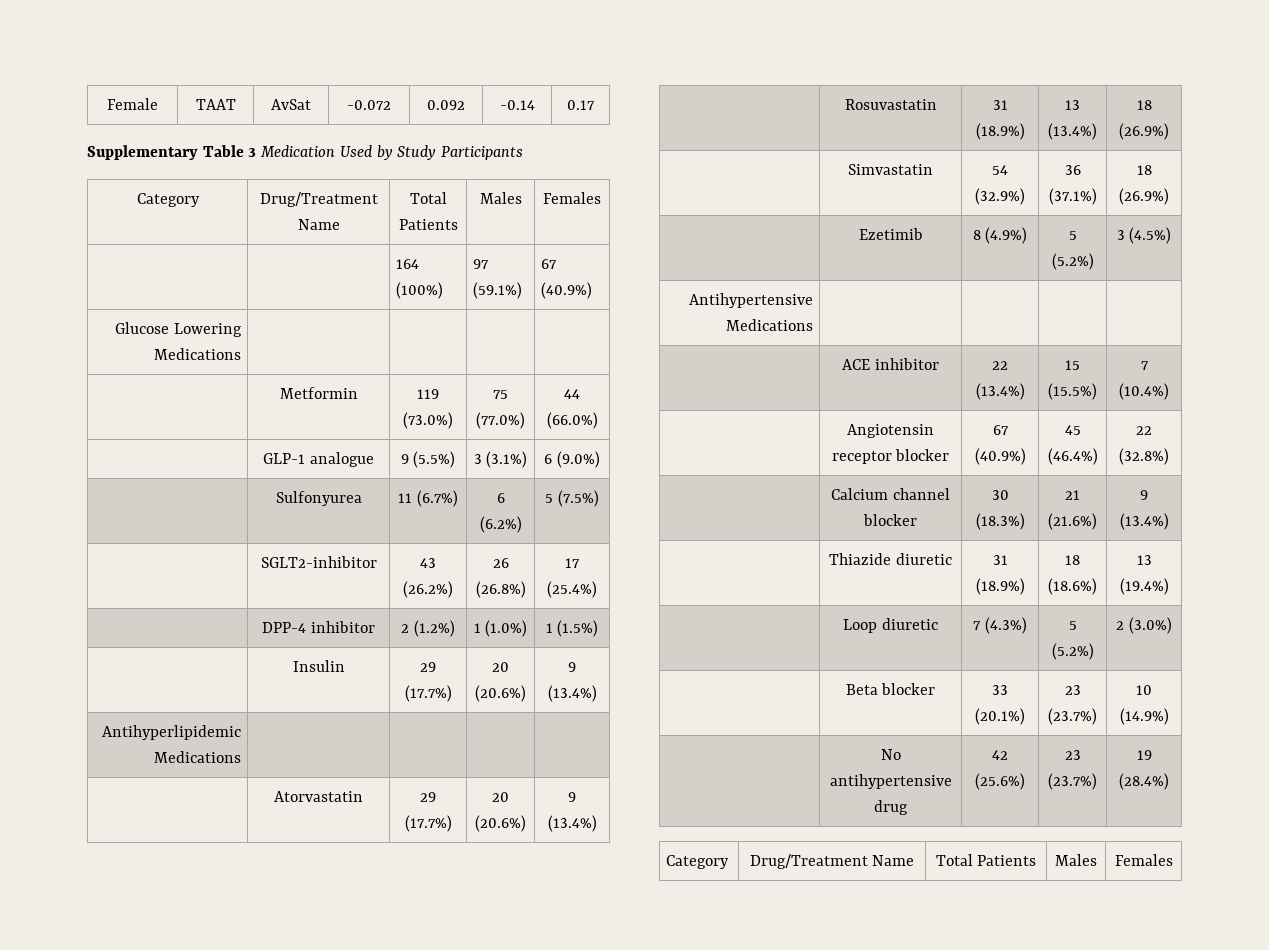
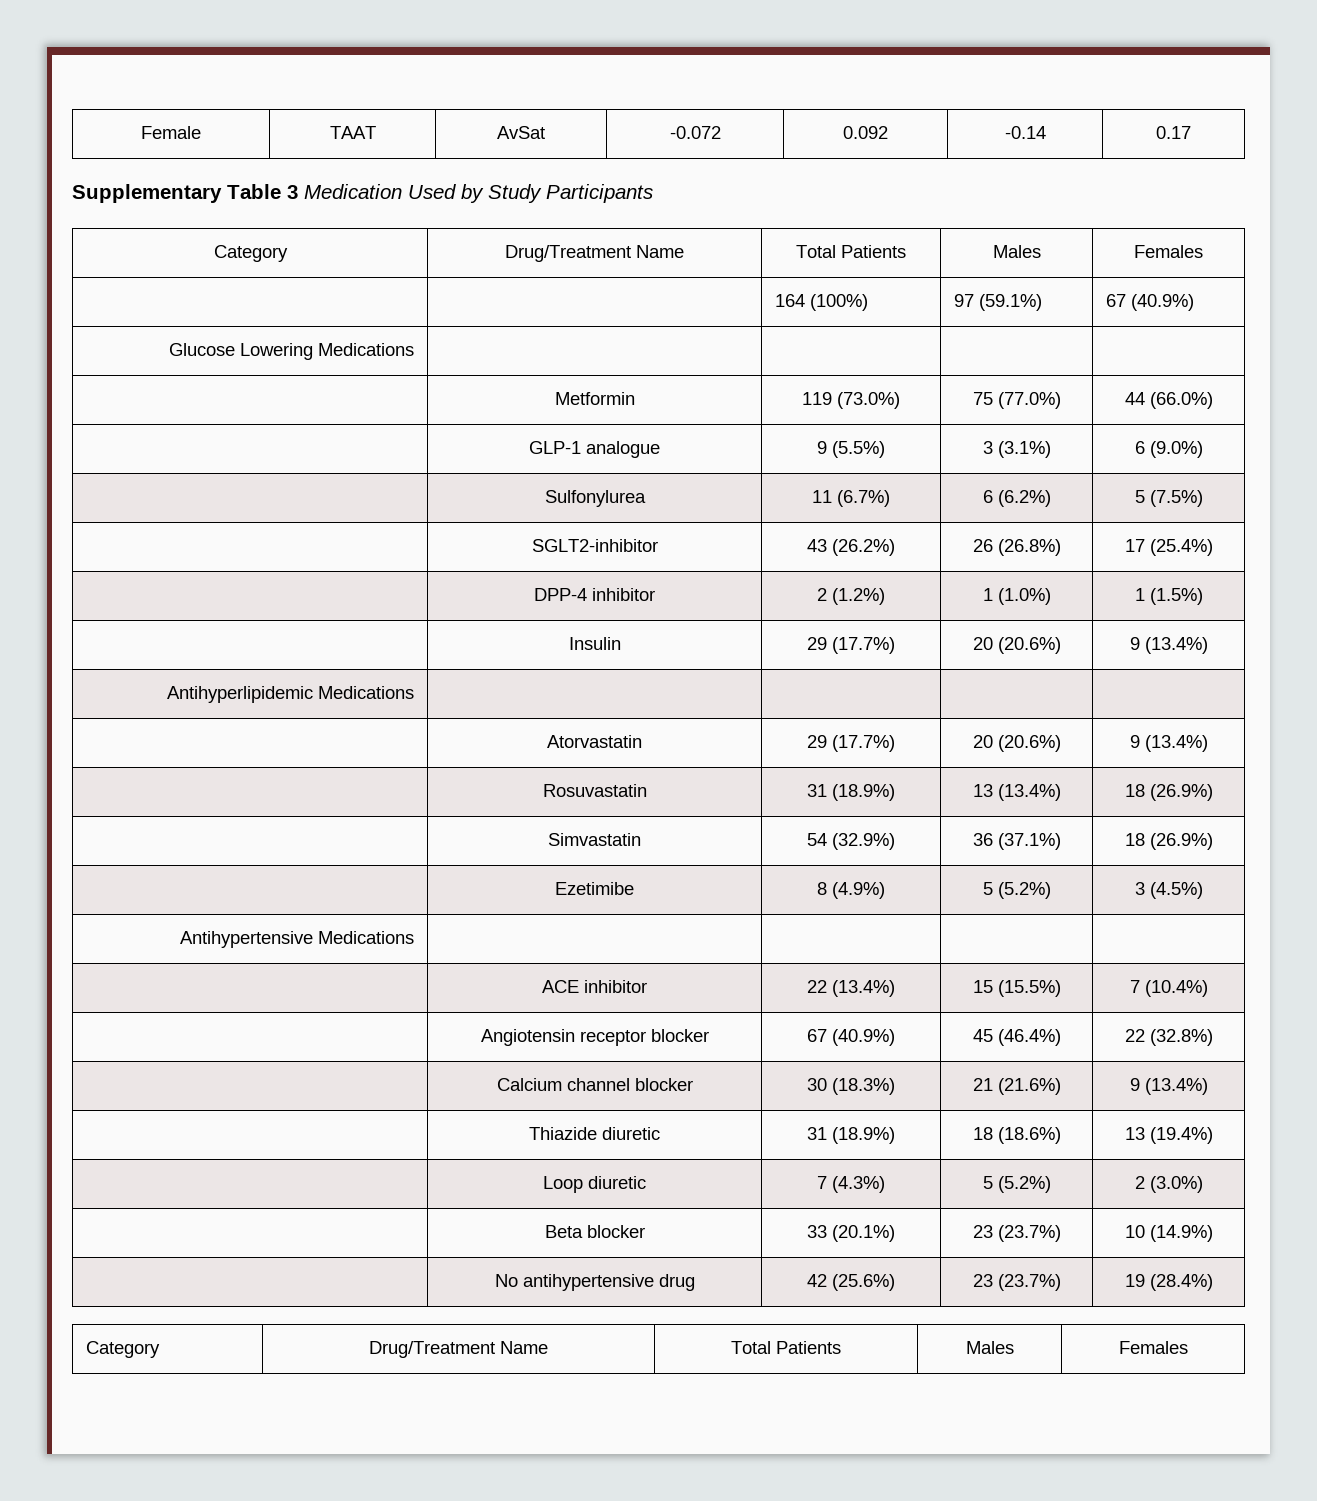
- | Sulfonyurea | 11 (6.7%) | 6 (6.2%) | 5 (7.5%)
+ | Sulfonylurea | 11 (6.7%) | 6 (6.2%) | 5 (7.5%)
- | Ezetimib | 8 (4.9%) | 5 (5.2%) | 3 (4.5%)
+ | Ezetimibe | 8 (4.9%) | 5 (5.2%) | 3 (4.5%)

